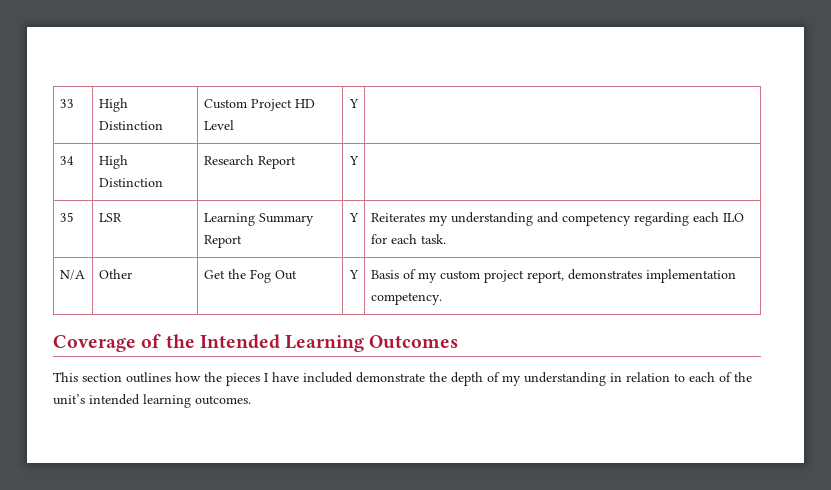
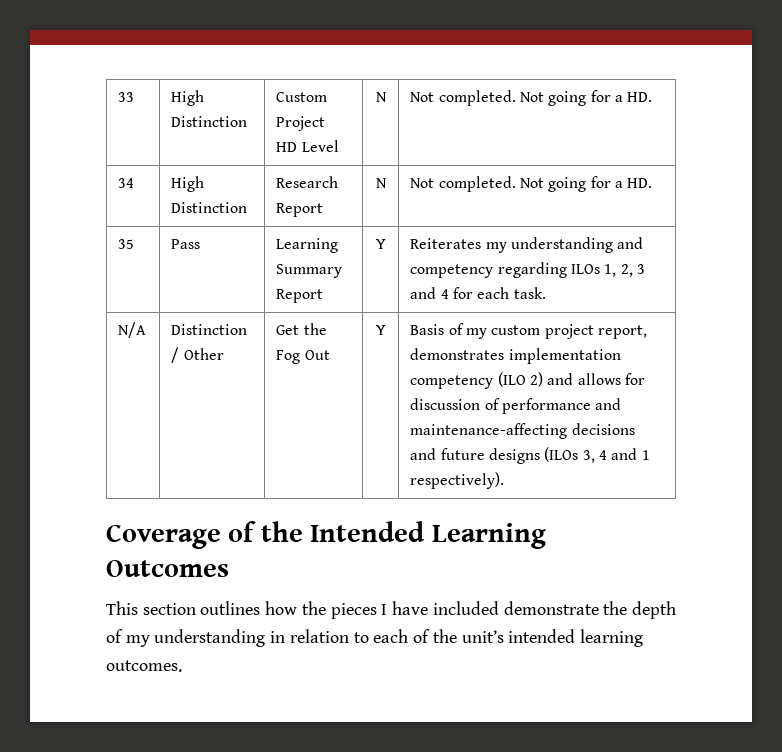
- 33 | High Distinction | Custom Project HD Level | Y |
+ 33 | High Distinction | Custom Project HD Level | N | Not completed. Not going for a HD.
- 34 | High Distinction | Research Report | Y |
+ 34 | High Distinction | Research Report | N | Not completed. Not going for a HD.
- 35 | LSR | Learning Summary Report | Y | Reiterates my understanding and competency regarding each ILO for each task.
+ 35 | Pass | Learning Summary Report | Y | Reiterates my understanding and competency regarding ILOs 1, 2, 3 and 4 for each task.
- N/A | Other | Get the Fog Out | Y | Basis of my custom project report, demonstrates implementation competency.
+ N/A | Distinction / Other | Get the Fog Out | Y | Basis of my custom project report, demonstrates implementation competency (ILO 2) and allows for discussion of performance and maintenance-affecting decisions and future designs (ILOs 3, 4 and 1 respectively).

